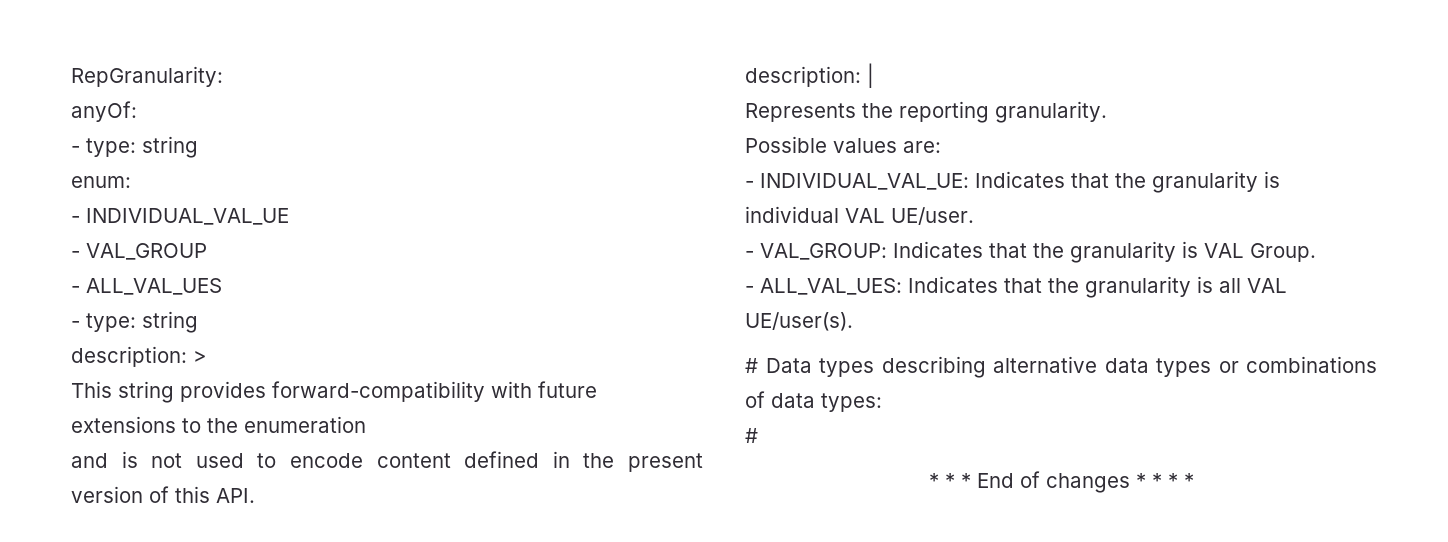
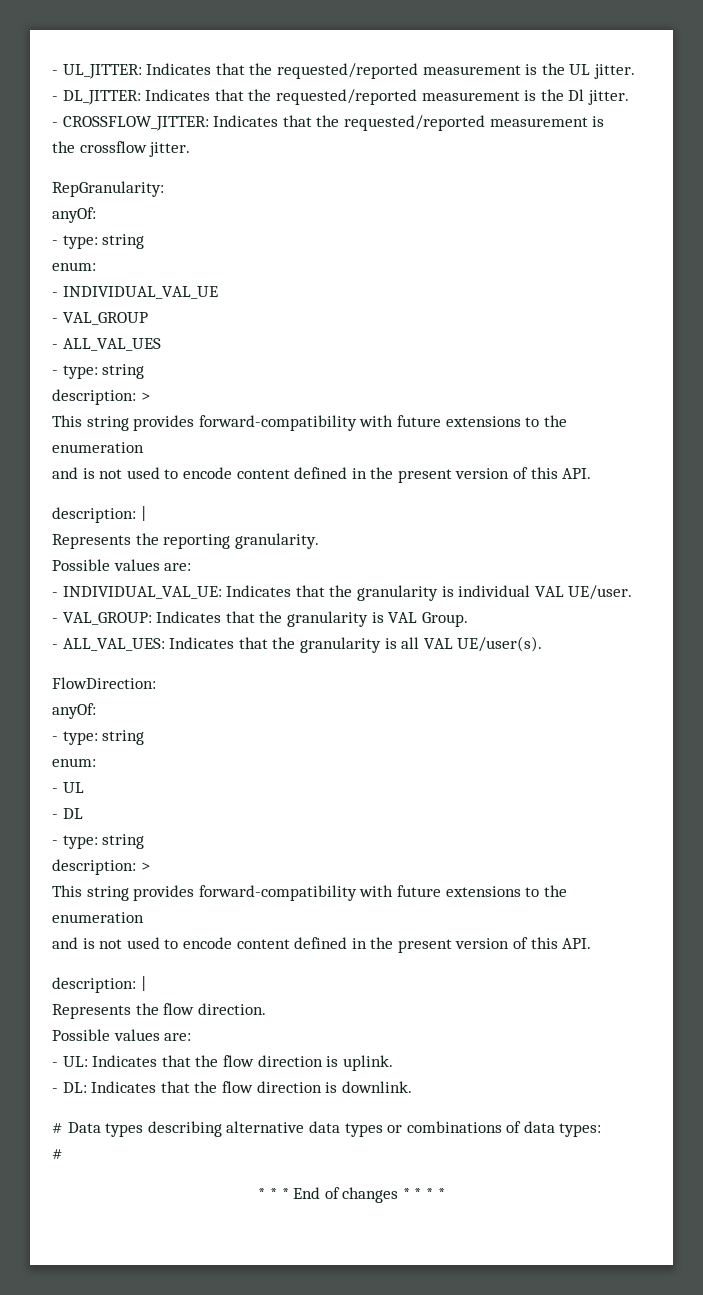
+ - UL_JITTER: Indicates that the requested/reported measurement is the UL jitter.
+ - DL_JITTER: Indicates that the requested/reported measurement is the Dl jitter.
+ - CROSSFLOW_JITTER: Indicates that the requested/reported measurement is
+ the crossflow jitter.
+ FlowDirection:
+ anyOf:
+ - type: string
+ enum:
+ - UL
+ - DL
+ - type: string
+ description: >
+ This string provides forward-compatibility with future extensions to the enumeration
+ and is not used to encode content defined in the present version of this API.
+ description: |
+ Represents the flow direction.
+ Possible values are:
+ - UL: Indicates that the flow direction is uplink.
+ - DL: Indicates that the flow direction is downlink.

